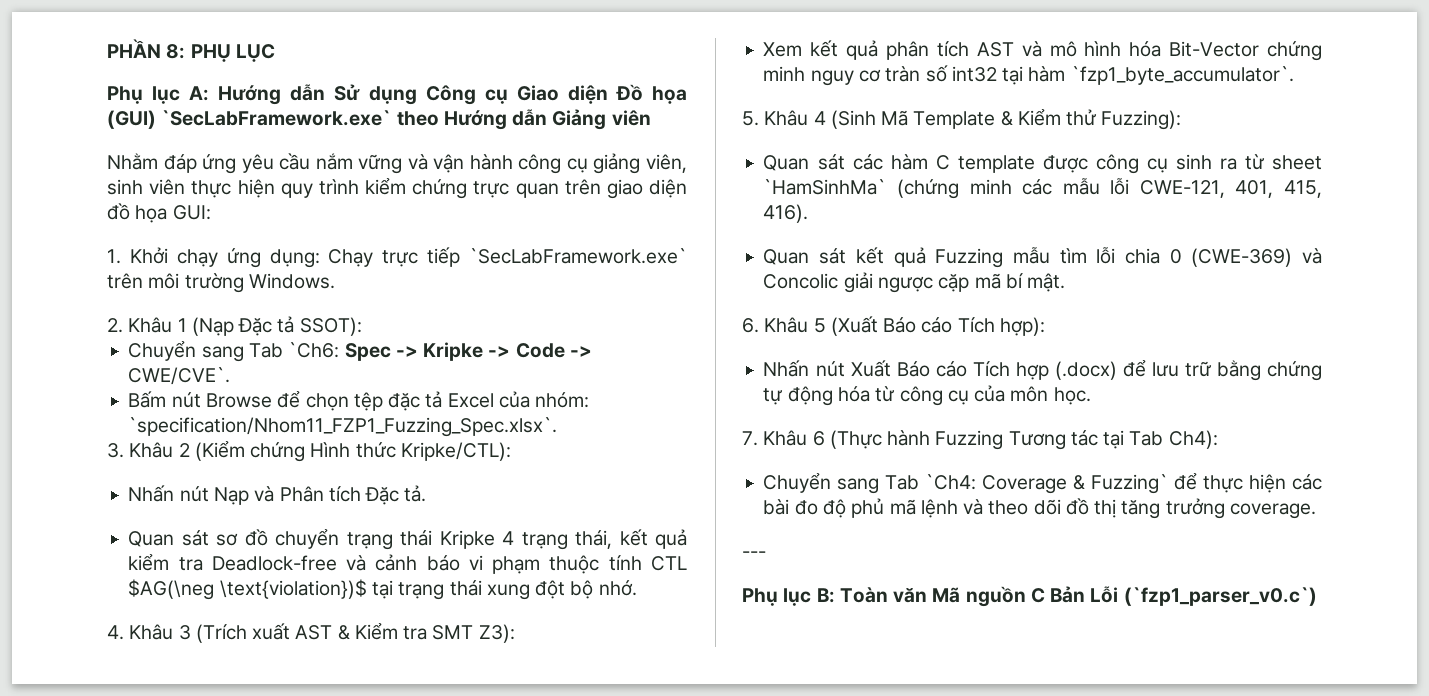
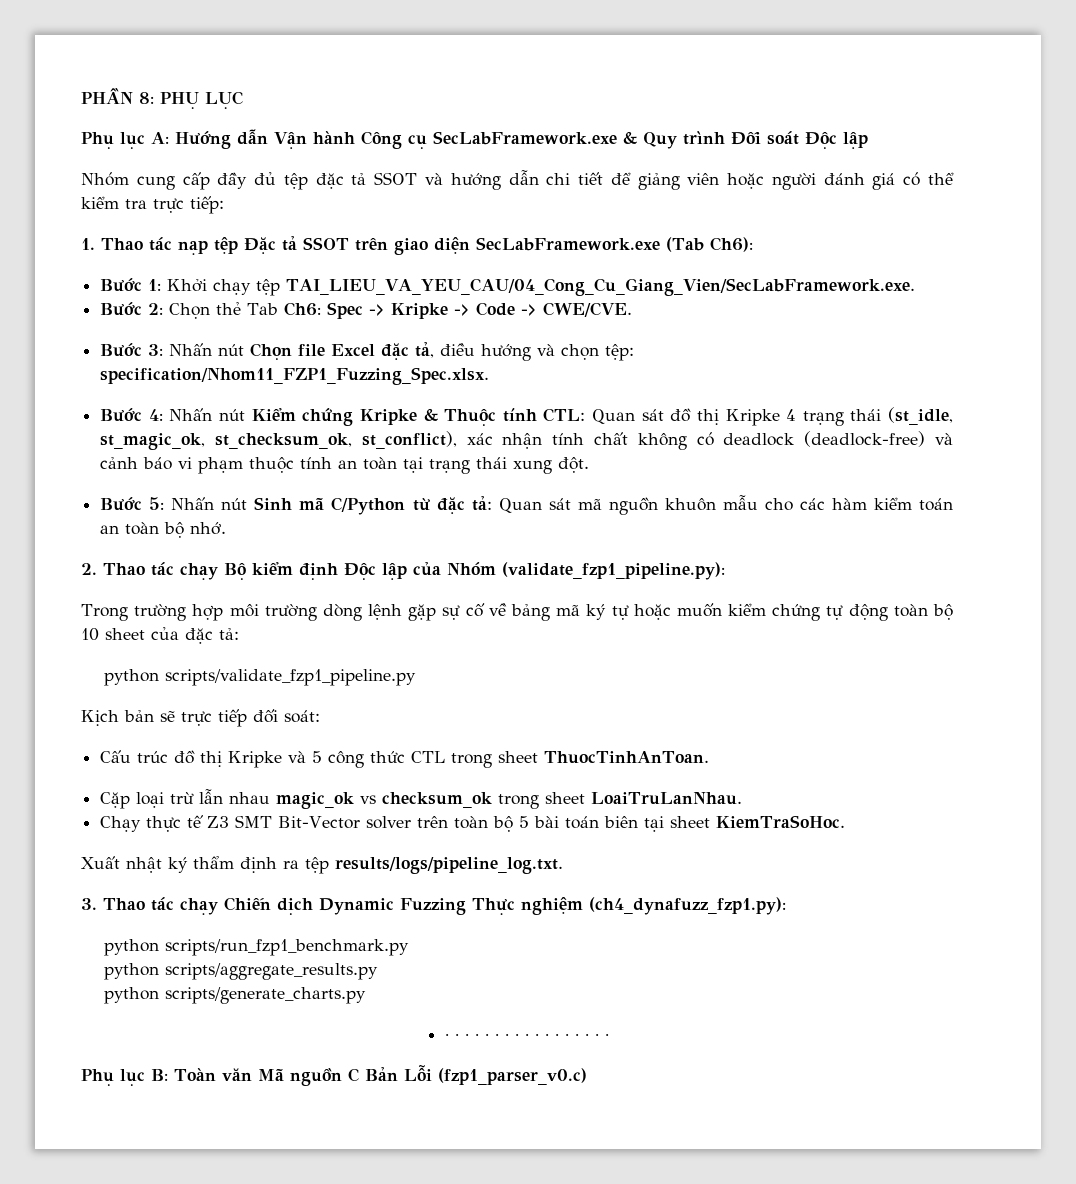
- Phụ lục A: Hướng dẫn Sử dụng Công cụ Giao diện Đồ họa (GUI) `SecLabFramework.exe` theo Hướng dẫn Giảng viên
- Nhằm đáp ứng yêu cầu nắm vững và vận hành công cụ giảng viên, sinh viên thực hiện quy trình kiểm chứng trực quan trên giao diện đồ họa GUI:
- 1. Khởi chạy ứng dụng: Chạy trực tiếp `SecLabFramework.exe` trên môi trường Windows.
- 2. Khâu 1 (Nạp Đặc tả SSOT):
- Chuyển sang Tab `Ch6: Spec -> Kripke -> Code -> CWE/CVE`.
- Bấm nút Browse để chọn tệp đặc tả Excel của nhóm: `specification/Nhom11_FZP1_Fuzzing_Spec.xlsx`.
- 3. Khâu 2 (Kiểm chứng Hình thức Kripke/CTL):
- Nhấn nút Nạp và Phân tích Đặc tả.
- Quan sát sơ đồ chuyển trạng thái Kripke 4 trạng thái, kết quả kiểm tra Deadlock-free và cảnh báo vi phạm thuộc tính CTL $AG(\neg \text{violation})$ tại trạng thái xung đột bộ nhớ.
- 4. Khâu 3 (Trích xuất AST & Kiểm tra SMT Z3):
- Xem kết quả phân tích AST và mô hình hóa Bit-Vector chứng minh nguy cơ tràn số int32 tại hàm `fzp1_byte_accumulator`.
- 5. Khâu 4 (Sinh Mã Template & Kiểm thử Fuzzing):
- Quan sát các hàm C template được công cụ sinh ra từ sheet `HamSinhMa` (chứng minh các mẫu lỗi CWE-121, 401, 415, 416).
- Quan sát kết quả Fuzzing mẫu tìm lỗi chia 0 (CWE-369) và Concolic giải ngược cặp mã bí mật.
- 6. Khâu 5 (Xuất Báo cáo Tích hợp):
- Nhấn nút Xuất Báo cáo Tích hợp (.docx) để lưu trữ bằng chứng tự động hóa từ công cụ của môn học.
- 7. Khâu 6 (Thực hành Fuzzing Tương tác tại Tab Ch4):
- Chuyển sang Tab `Ch4: Coverage & Fuzzing` để thực hiện các bài đo độ phủ mã lệnh và theo dõi đồ thị tăng trưởng coverage.
- ---
+ Phụ lục A: Hướng dẫn Vận hành Công cụ SecLabFramework.exe & Quy trình Đối soát Độc lập
+ Nhóm cung cấp đầy đủ tệp đặc tả SSOT và hướng dẫn chi tiết để giảng viên hoặc người đánh giá có thể kiểm tra trực tiếp:
+ 1. Thao tác nạp tệp Đặc tả SSOT trên giao diện SecLabFramework.exe (Tab Ch6):
+ Bước 1: Khởi chạy tệp TAI_LIEU_VA_YEU_CAU/04_Cong_Cu_Giang_Vien/SecLabFramework.exe.
+ Bước 2: Chọn thẻ Tab Ch6: Spec -> Kripke -> Code -> CWE/CVE.
+ Bước 3: Nhấn nút Chọn file Excel đặc tả, điều hướng và chọn tệp: specification/Nhom11_FZP1_Fuzzing_Spec.xlsx.
+ Bước 4: Nhấn nút Kiểm chứng Kripke & Thuộc tính CTL: Quan sát đồ thị Kripke 4 trạng thái (st_idle, st_magic_ok, st_checksum_ok, st_conflict), xác nhận tính chất không có deadlock (deadlock-free) và cảnh báo vi phạm thuộc tính an toàn tại trạng thái xung đột.
+ Bước 5: Nhấn nút Sinh mã C/Python từ đặc tả: Quan sát mã nguồn khuôn mẫu cho các hàm kiểm toán an toàn bộ nhớ.
+ 2. Thao tác chạy Bộ kiểm định Độc lập của Nhóm (validate_fzp1_pipeline.py):
+ Trong trường hợp môi trường dòng lệnh gặp sự cố về bảng mã ký tự hoặc muốn kiểm chứng tự động toàn bộ 10 sheet của đặc tả:
+ python scripts/validate_fzp1_pipeline.py
+ Kịch bản sẽ trực tiếp đối soát:
+ Cấu trúc đồ thị Kripke và 5 công thức CTL trong sheet ThuocTinhAnToan.
+ Cặp loại trừ lẫn nhau magic_ok vs checksum_ok trong sheet LoaiTruLanNhau.
+ Chạy thực tế Z3 SMT Bit-Vector solver trên toàn bộ 5 bài toán biên tại sheet KiemTraSoHoc.
+ Xuất nhật ký thẩm định ra tệp results/logs/pipeline_log.txt.
+ 3. Thao tác chạy Chiến dịch Dynamic Fuzzing Thực nghiệm (ch4_dynafuzz_fzp1.py):
+ python scripts/run_fzp1_benchmark.py
+ python scripts/aggregate_results.py
+ python scripts/generate_charts.py
+ · · · · · · · · · · · · · · · · ·
- Phụ lục B: Toàn văn Mã nguồn C Bản Lỗi (`fzp1_parser_v0.c`)
+ Phụ lục B: Toàn văn Mã nguồn C Bản Lỗi (fzp1_parser_v0.c)

